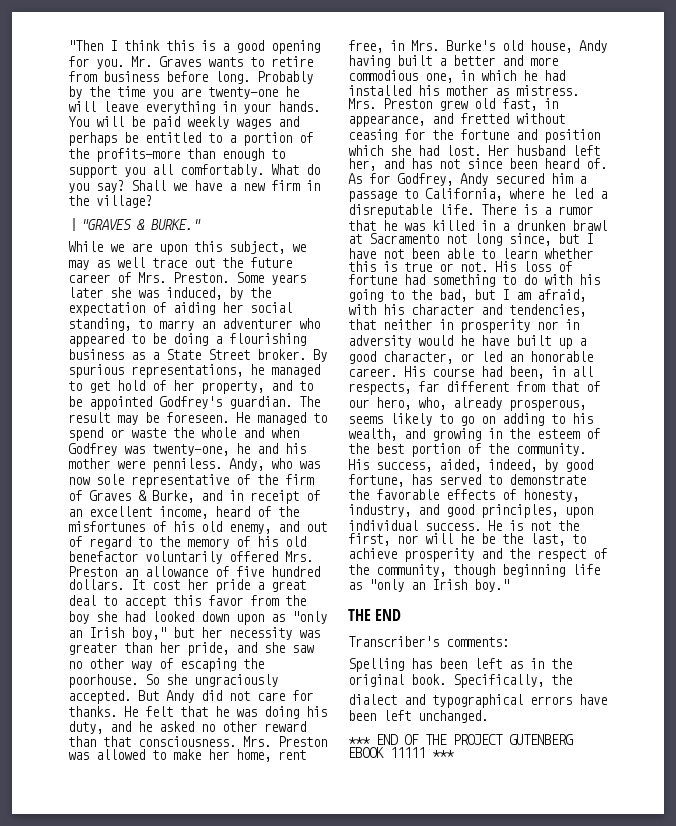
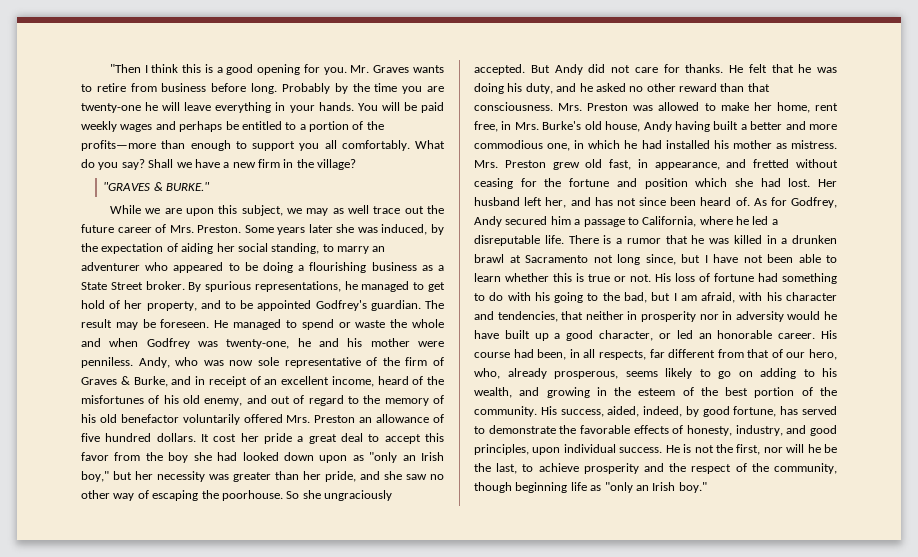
- THE END
- Transcriber's comments:
- Spelling has been left as in the original book. Specifically, the
- dialect and typographical errors have been left unchanged.
- *** END OF THE PROJECT GUTENBERG EBOOK 11111 ***

